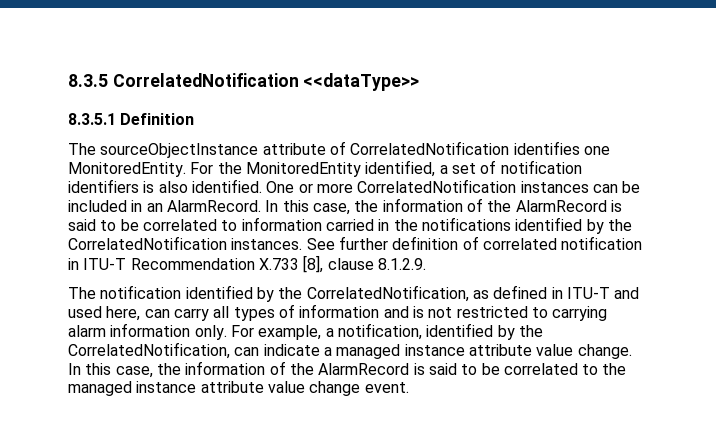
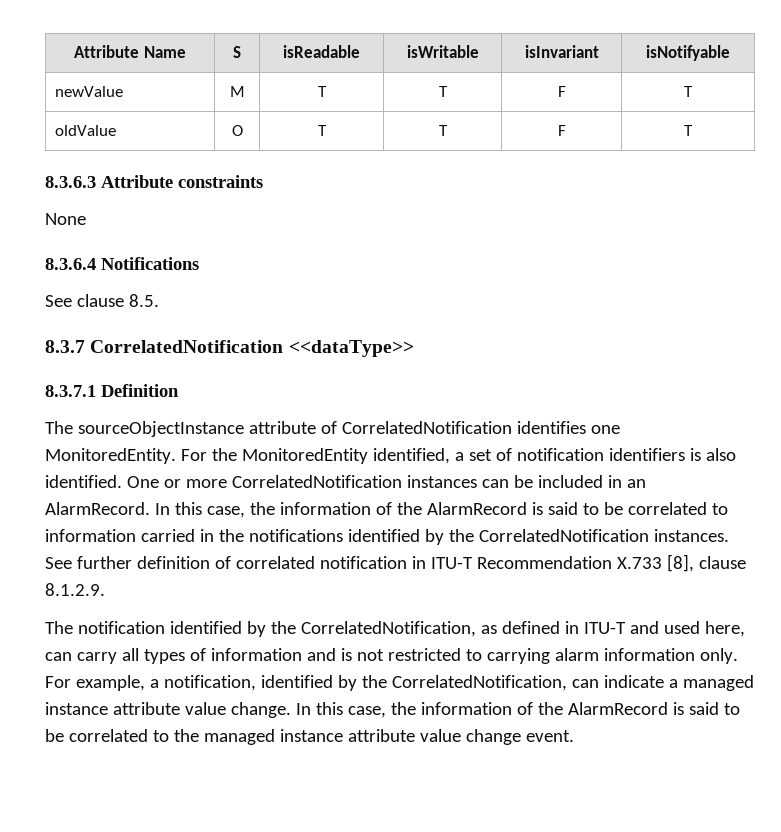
- 8.3.5 CorrelatedNotification <<dataType>>
+ Attribute Name | S | isReadable | isWritable | isInvariant | isNotifyable
+ newValue | M | T | T | F | T
+ oldValue | O | T | T | F | T
+ 8.3.6.3 Attribute constraints
+ None
+ 8.3.6.4 Notifications
+ See clause 8.5.
+ 8.3.7 CorrelatedNotification <<dataType>>
- 8.3.5.1 Definition
+ 8.3.7.1 Definition

